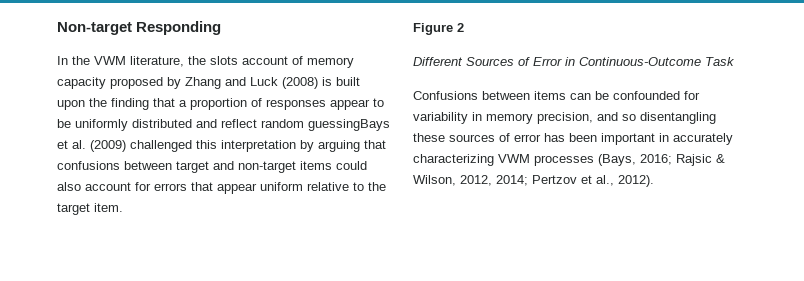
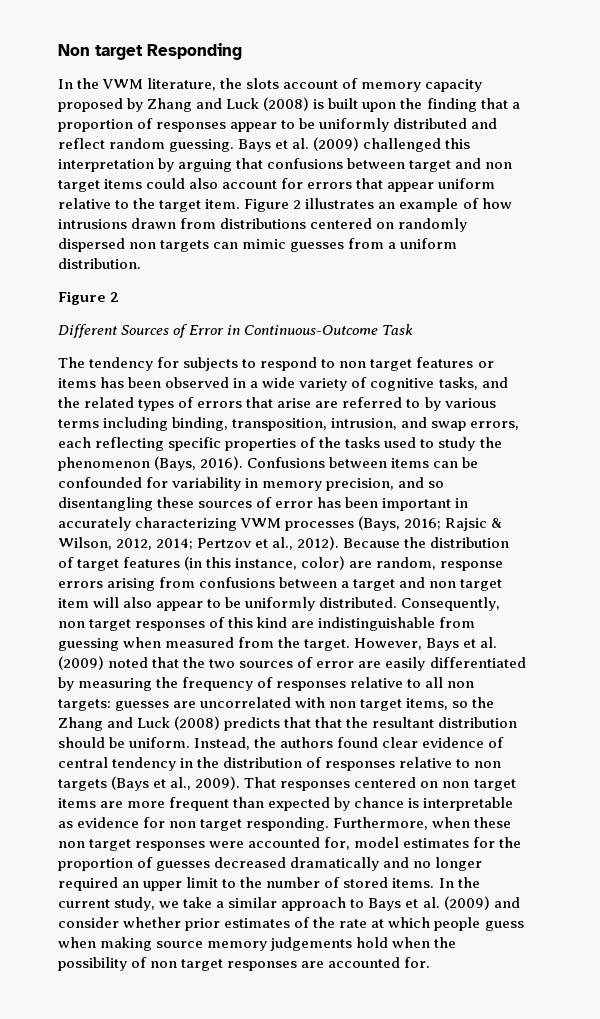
- Non-target Responding
+ Non target Responding
- In the VWM literature, the slots account of memory capacity proposed by Zhang and Luck (2008) is built upon the finding that a proportion of responses appear to be uniformly distributed and reflect random guessingBays et al. (2009) challenged this interpretation by arguing that confusions between target and non-target items could also account for errors that appear uniform relative to the target item.
+ In the VWM literature, the slots account of memory capacity proposed by Zhang and Luck (2008) is built upon the finding that a proportion of responses appear to be uniformly distributed and reflect random guessing. Bays et al. (2009) challenged this interpretation by arguing that confusions between target and non target items could also account for errors that appear uniform relative to the target item. Figure 2 illustrates an example of how intrusions drawn from distributions centered on randomly dispersed non targets can mimic guesses from a uniform distribution.
+ The tendency for subjects to respond to non target features or items has been observed in a wide variety of cognitive tasks, and the related types of errors that arise are referred to by various terms including binding, transposition, intrusion, and swap errors, each reflecting specific properties of the tasks used to study the phenomenon (Bays, 2016).
+ Because the distribution of target features (in this instance, color) are random, response errors arising from confusions between a target and non target item will also appear to be uniformly distributed. Consequently, non target responses of this kind are indistinguishable from guessing when measured from the target. However, Bays et al. (2009) noted that the two sources of error are easily differentiated by measuring the frequency of responses relative to all non targets: guesses are uncorrelated with non target items, so the Zhang and Luck (2008) predicts that that the resultant distribution should be uniform. Instead, the authors found clear evidence of central tendency in the distribution of responses relative to non targets (Bays et al., 2009). That responses centered on non target items are more frequent than expected by chance is interpretable as evidence for non target responding. Furthermore, when these non target responses were accounted for, model estimates for the proportion of guesses decreased dramatically and no longer required an upper limit to the number of stored items. In the current study, we take a similar approach to Bays et al. (2009) and consider whether prior estimates of the rate at which people guess when making source memory judgements hold when the possibility of non target responses are accounted for.

